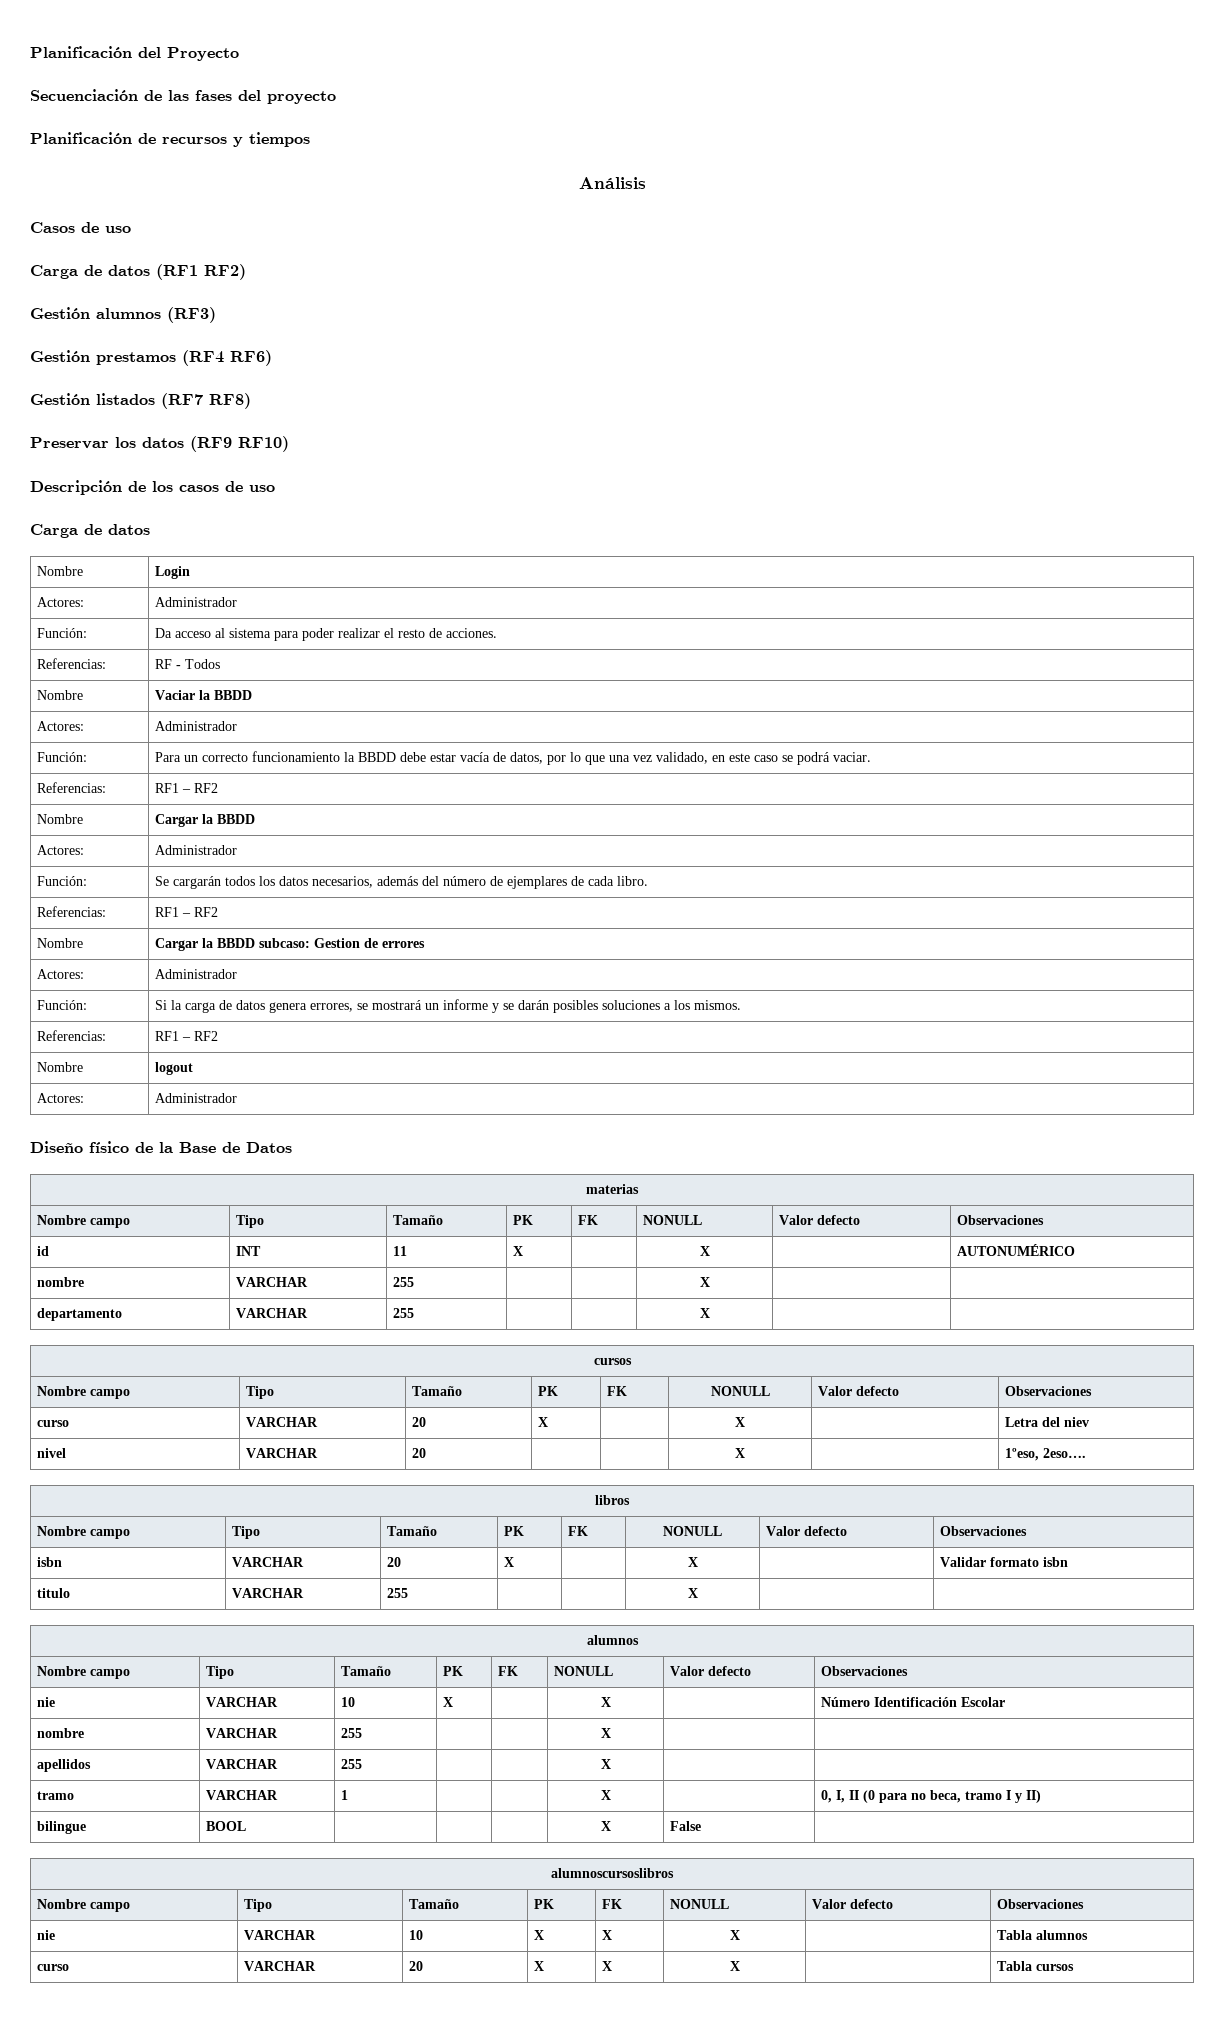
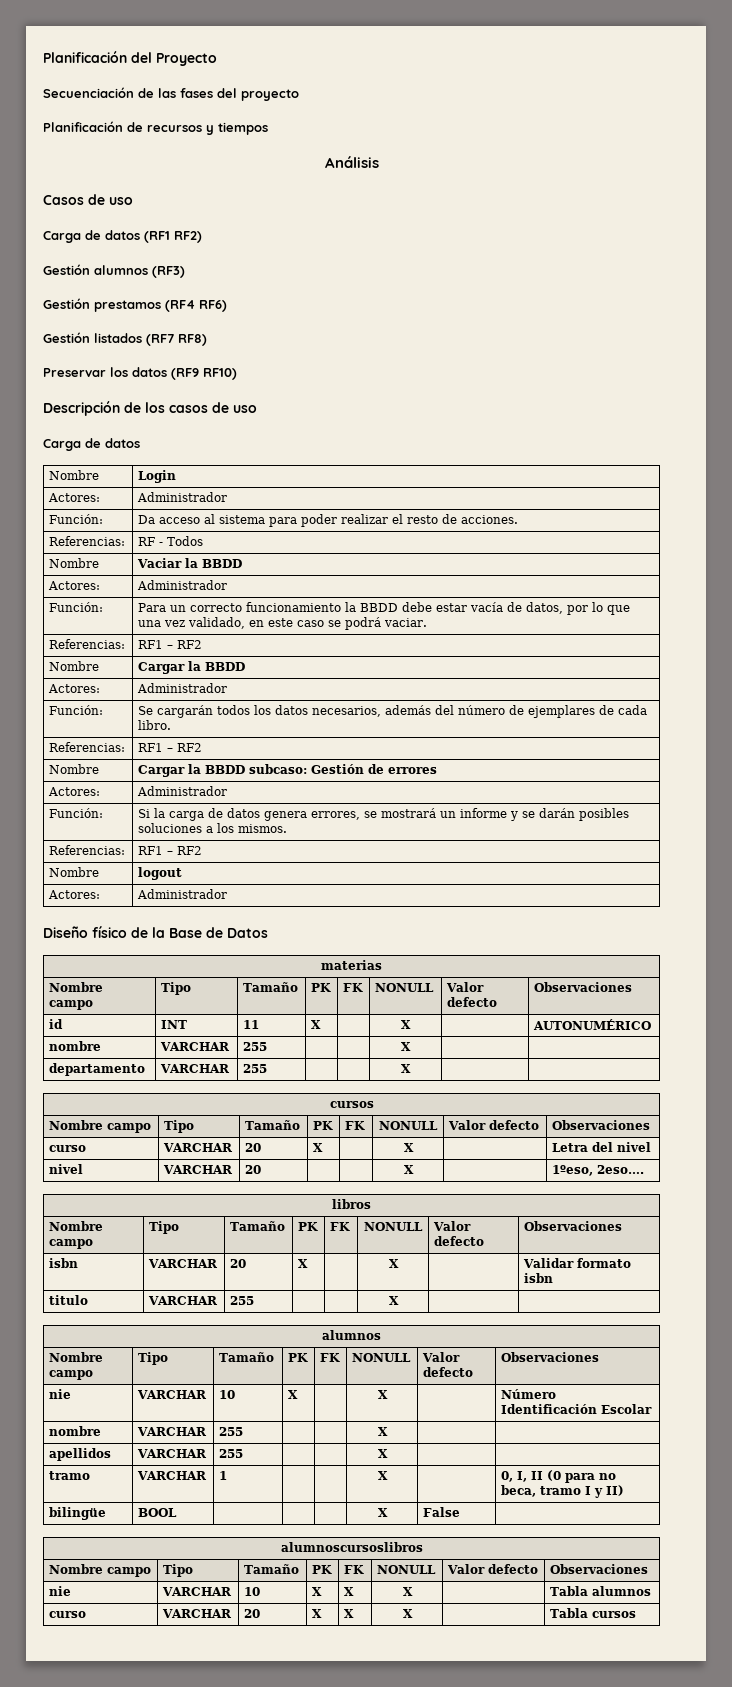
- Nombre | Cargar la BBDD subcaso: Gestion de errores
+ Nombre | Cargar la BBDD subcaso: Gestión de errores
- curso | VARCHAR | 20 | X | | X | | Letra del niev
+ curso | VARCHAR | 20 | X | | X | | Letra del nivel
- bilingue | BOOL | | | | X | False |
+ bilingüe | BOOL | | | | X | False |

